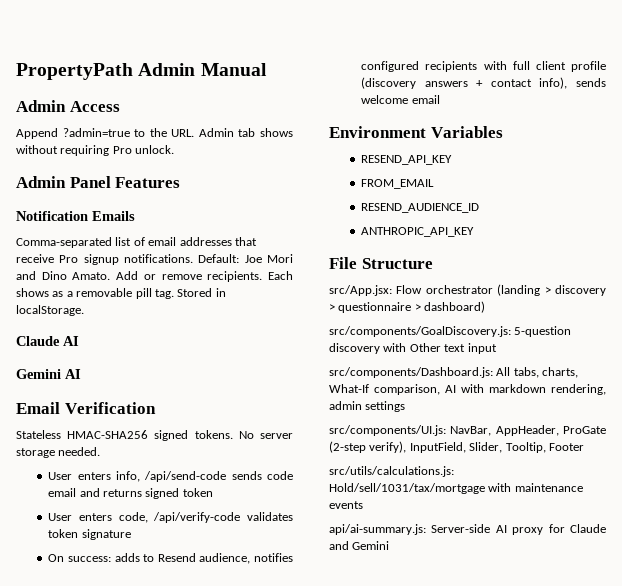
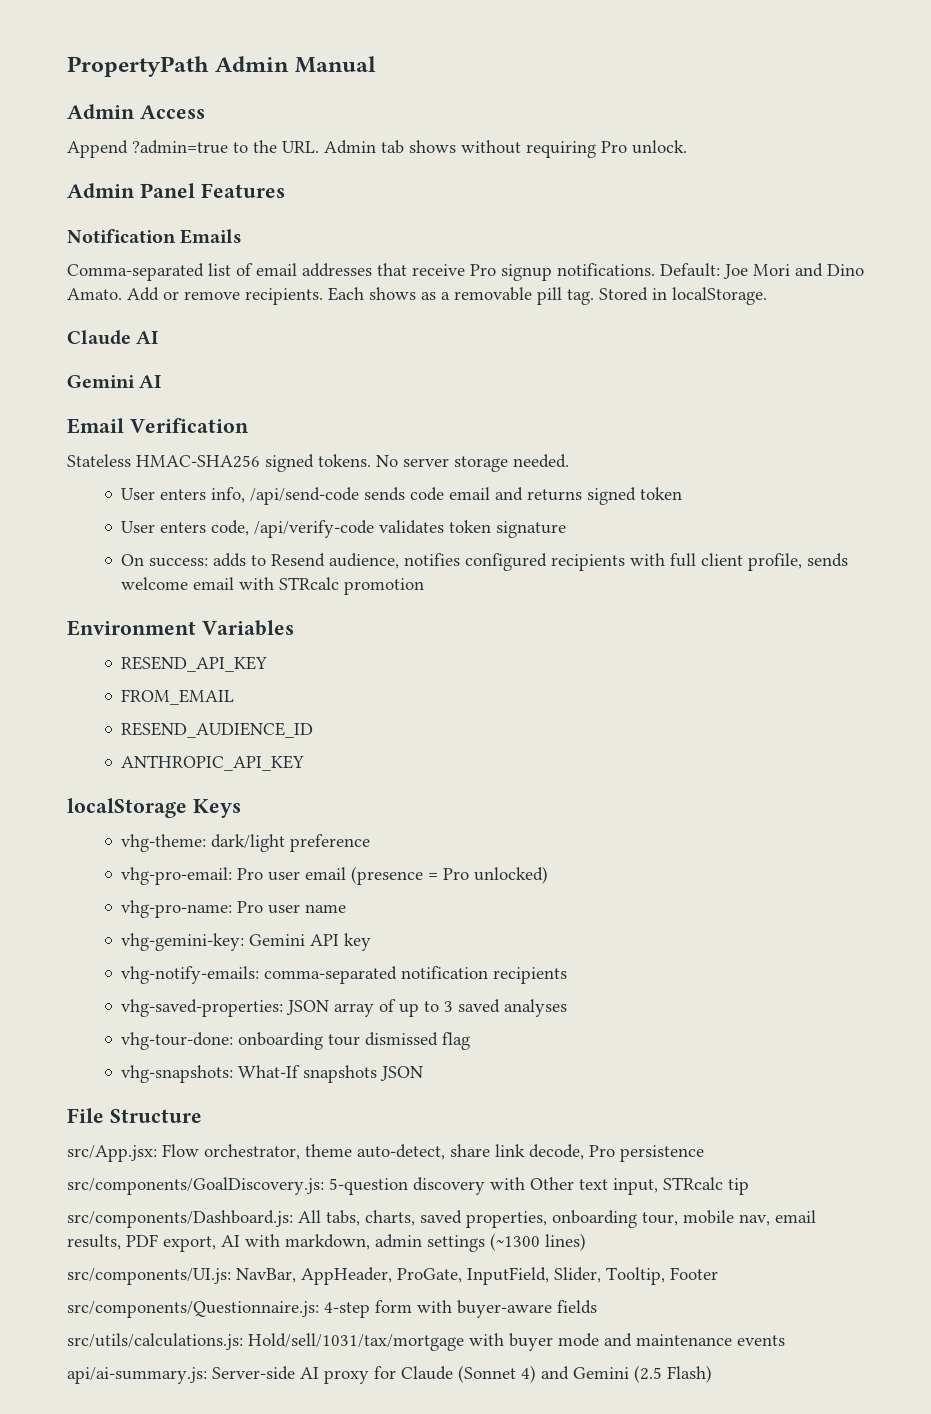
- On success: adds to Resend audience, notifies configured recipients with full client profile (discovery answers + contact info), sends welcome email
+ On success: adds to Resend audience, notifies configured recipients with full client profile, sends welcome email with STRcalc promotion
+ localStorage Keys
+ vhg-theme: dark/light preference
+ vhg-pro-email: Pro user email (presence = Pro unlocked)
+ vhg-pro-name: Pro user name
+ vhg-gemini-key: Gemini API key
+ vhg-notify-emails: comma-separated notification recipients
+ vhg-saved-properties: JSON array of up to 3 saved analyses
+ vhg-tour-done: onboarding tour dismissed flag
+ vhg-snapshots: What-If snapshots JSON
  File Structure
- src/App.jsx: Flow orchestrator (landing > discovery > questionnaire > dashboard)
+ src/App.jsx: Flow orchestrator, theme auto-detect, share link decode, Pro persistence
- src/components/GoalDiscovery.js: 5-question discovery with Other text input
+ src/components/GoalDiscovery.js: 5-question discovery with Other text input, STRcalc tip
- src/components/Dashboard.js: All tabs, charts, What-If comparison, AI with markdown rendering, admin settings
+ src/components/Dashboard.js: All tabs, charts, saved properties, onboarding tour, mobile nav, email results, PDF export, AI with markdown, admin settings (~1300 lines)
- src/components/UI.js: NavBar, AppHeader, ProGate (2-step verify), InputField, Slider, Tooltip, Footer
+ src/components/UI.js: NavBar, AppHeader, ProGate, InputField, Slider, Tooltip, Footer
+ src/components/Questionnaire.js: 4-step form with buyer-aware fields
- src/utils/calculations.js: Hold/sell/1031/tax/mortgage with maintenance events
+ src/utils/calculations.js: Hold/sell/1031/tax/mortgage with buyer mode and maintenance events
- api/ai-summary.js: Server-side AI proxy for Claude and Gemini
+ api/ai-summary.js: Server-side AI proxy for Claude (Sonnet 4) and Gemini (2.5 Flash)

